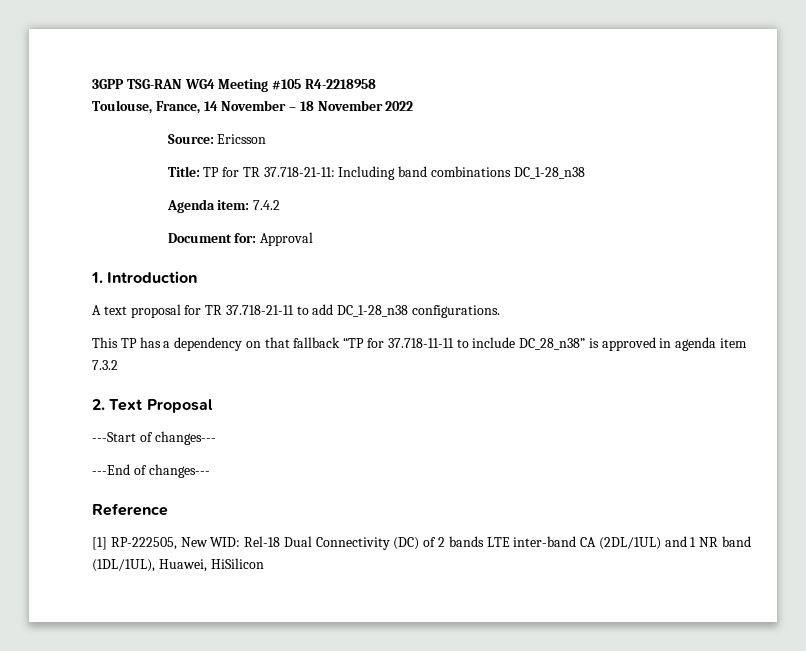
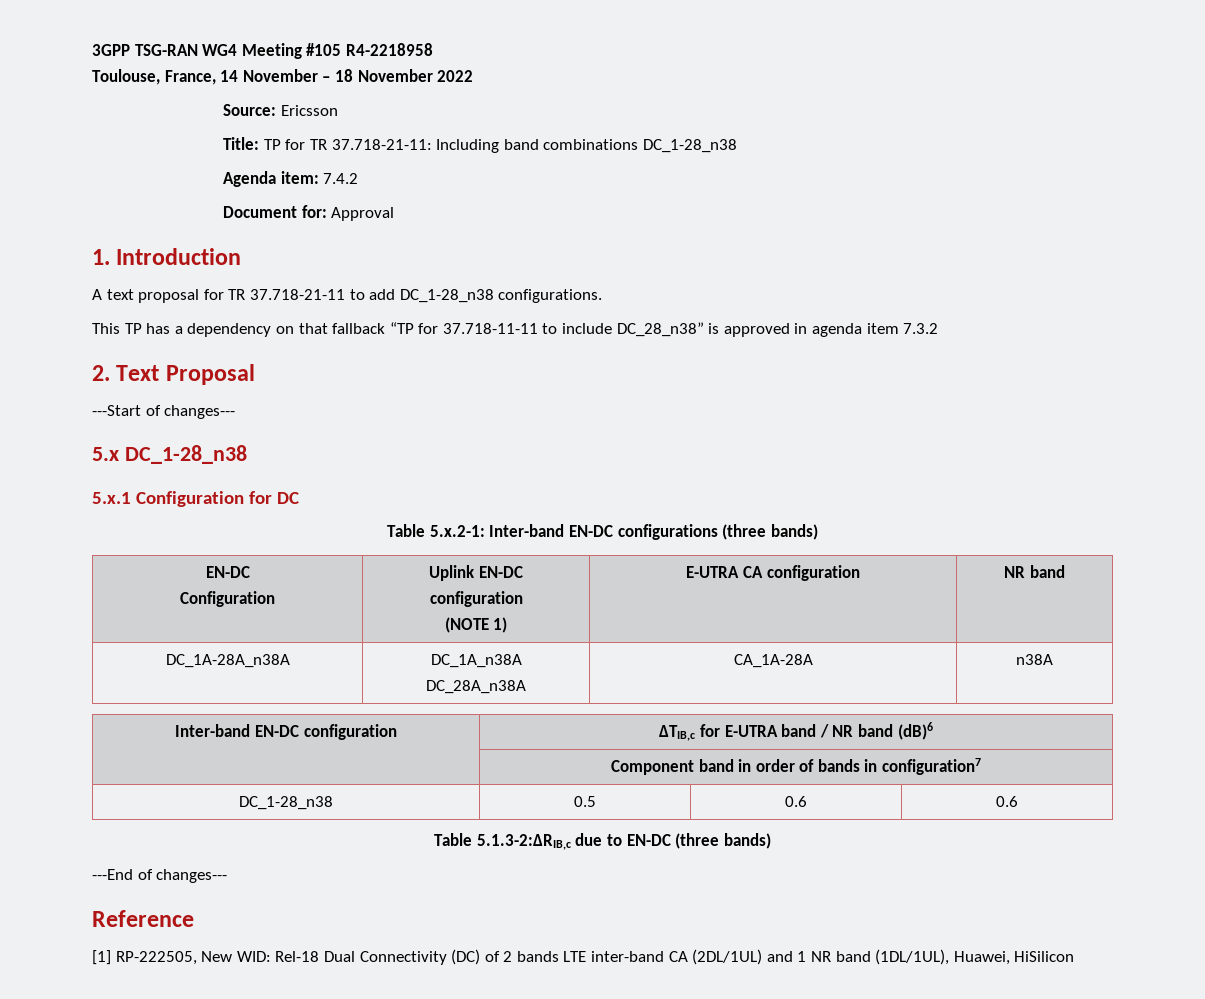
+ 5.x DC_1-28_n38
+ 5.x.1 Configuration for DC
+ Table 5.x.2-1: Inter-band EN-DC configurations (three bands)
+ EN-DC
+ Configuration | Uplink EN-DC
+ configuration
+ (NOTE 1) | E-UTRA CA configuration | NR band
+ DC_1A-28A_n38A | DC_1A_n38A
+ DC_28A_n38A | CA_1A-28A | n38A
+ Inter-band EN-DC configuration | ΔTIB,c for E-UTRA band / NR band (dB)6
+ | Component band in order of bands in configuration7
+ DC_1-28_n38 | 0.5 | 0.6 | 0.6
+ Table 5.1.3-2:ΔRIB,c due to EN-DC (three bands)

